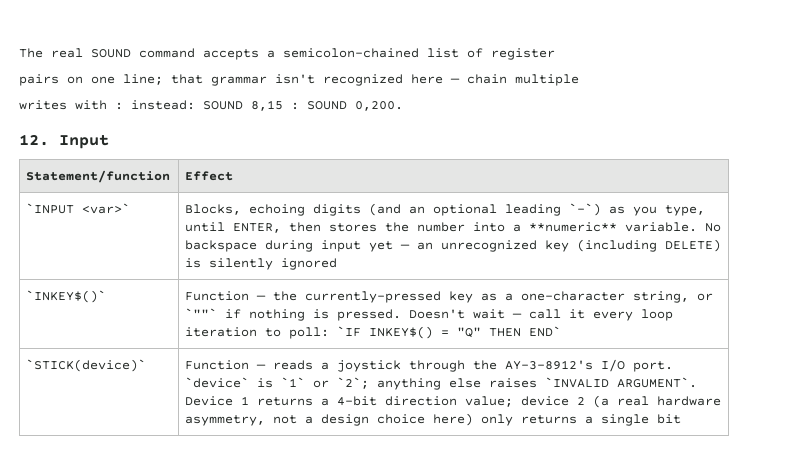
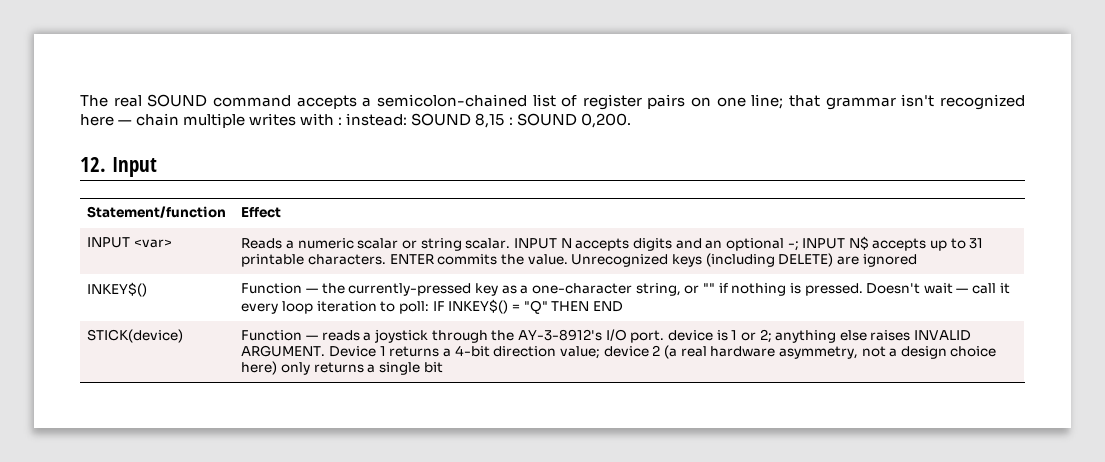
- The real SOUND command accepts a semicolon-chained list of register
- pairs on one line; that grammar isn't recognized here — chain multiple
- writes with : instead: SOUND 8,15 : SOUND 0,200.
+ The real SOUND command accepts a semicolon-chained list of register pairs on one line; that grammar isn't recognized here — chain multiple writes with : instead: SOUND 8,15 : SOUND 0,200.
- `INPUT <var>` | Blocks, echoing digits (and an optional leading `-`) as you type, until ENTER, then stores the number into a **numeric** variable. No backspace during input yet — an unrecognized key (including DELETE) is silently ignored
+ INPUT <var> | Reads a numeric scalar or string scalar. INPUT N accepts digits and an optional -; INPUT N$ accepts up to 31 printable characters. ENTER commits the value. Unrecognized keys (including DELETE) are ignored
- `INKEY$()` | Function — the currently-pressed key as a one-character string, or `""` if nothing is pressed. Doesn't wait — call it every loop iteration to poll: `IF INKEY$() = "Q" THEN END`
- `STICK(device)`
+ INKEY$() | Function — the currently-pressed key as a one-character string, or "" if nothing is pressed. Doesn't wait — call it every loop iteration to poll: IF INKEY$() = "Q" THEN END
+ STICK(device)
- Function — reads a joystick through the AY-3-8912's I/O port. `device` is `1` or `2`; anything else raises `INVALID ARGUMENT`.
+ Function — reads a joystick through the AY-3-8912's I/O port. device is 1 or 2; anything else raises INVALID ARGUMENT.

